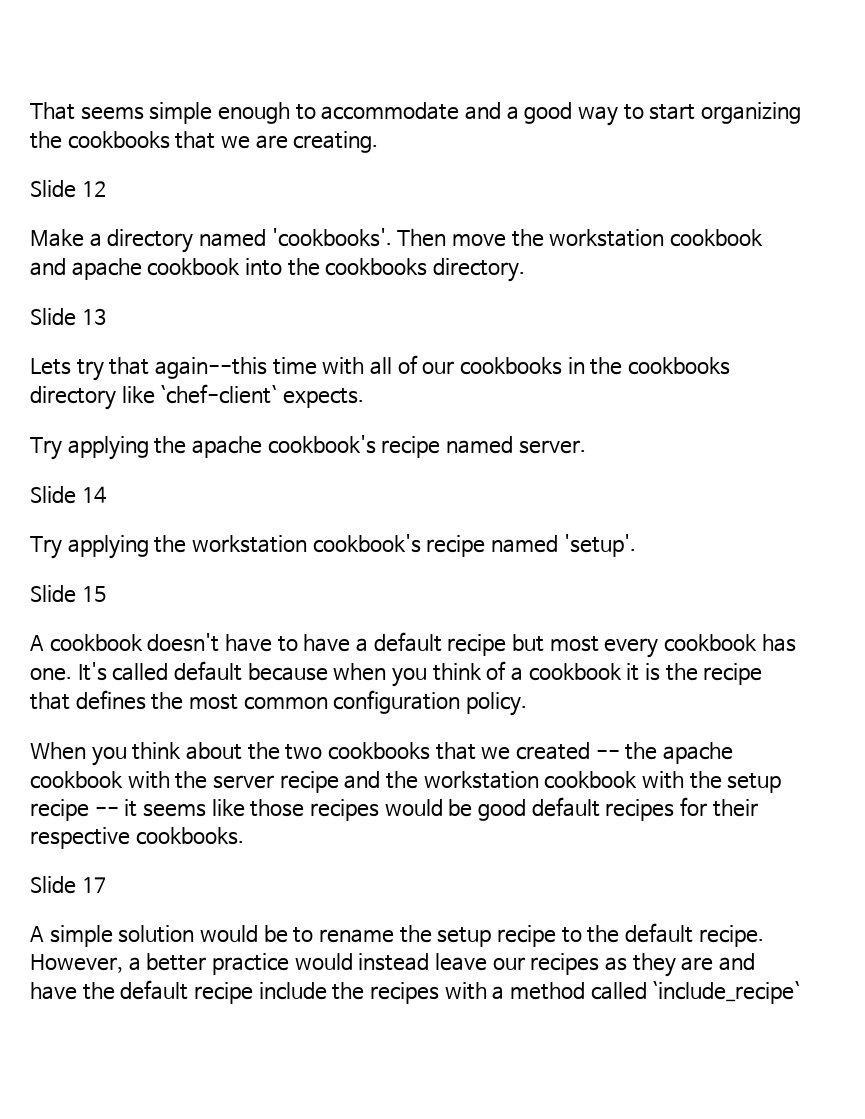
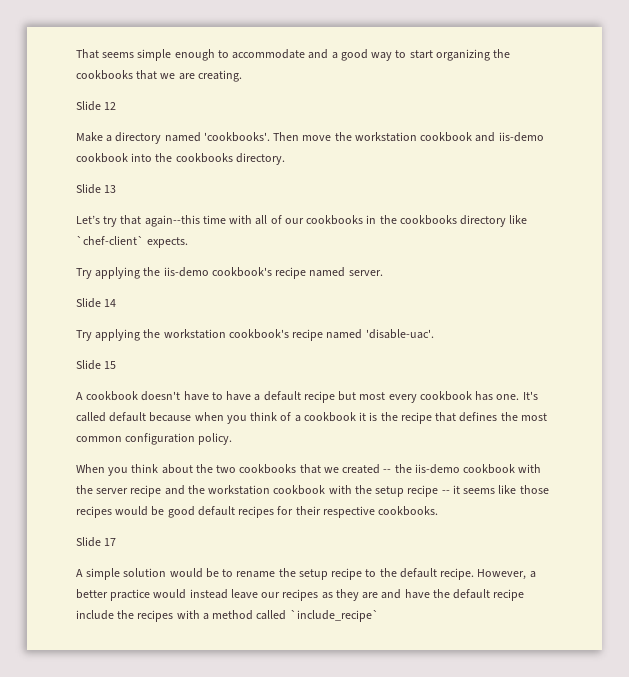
- Then move the workstation cookbook and apache cookbook into the cookbooks directory.
+ Then move the workstation cookbook and iis-demo cookbook into the cookbooks directory.
- Lets try that again--this time with all of our cookbooks in the cookbooks directory like `chef-client` expects.
+ Let’s try that again--this time with all of our cookbooks in the cookbooks directory like `chef-client` expects.
- Try applying the apache cookbook's recipe named server.
+ Try applying the iis-demo cookbook's recipe named server.
- Try applying the workstation cookbook's recipe named 'setup'.
+ Try applying the workstation cookbook's recipe named 'disable-uac'.
- When you think about the two cookbooks that we created -- the apache cookbook with the server recipe and the workstation cookbook with the setup recipe -- it seems like those recipes would be good default recipes for their respective cookbooks.
+ When you think about the two cookbooks that we created -- the iis-demo cookbook with the server recipe and the workstation cookbook with the setup recipe -- it seems like those recipes would be good default recipes for their respective cookbooks.

